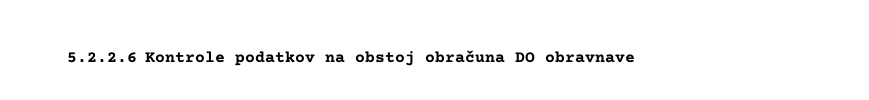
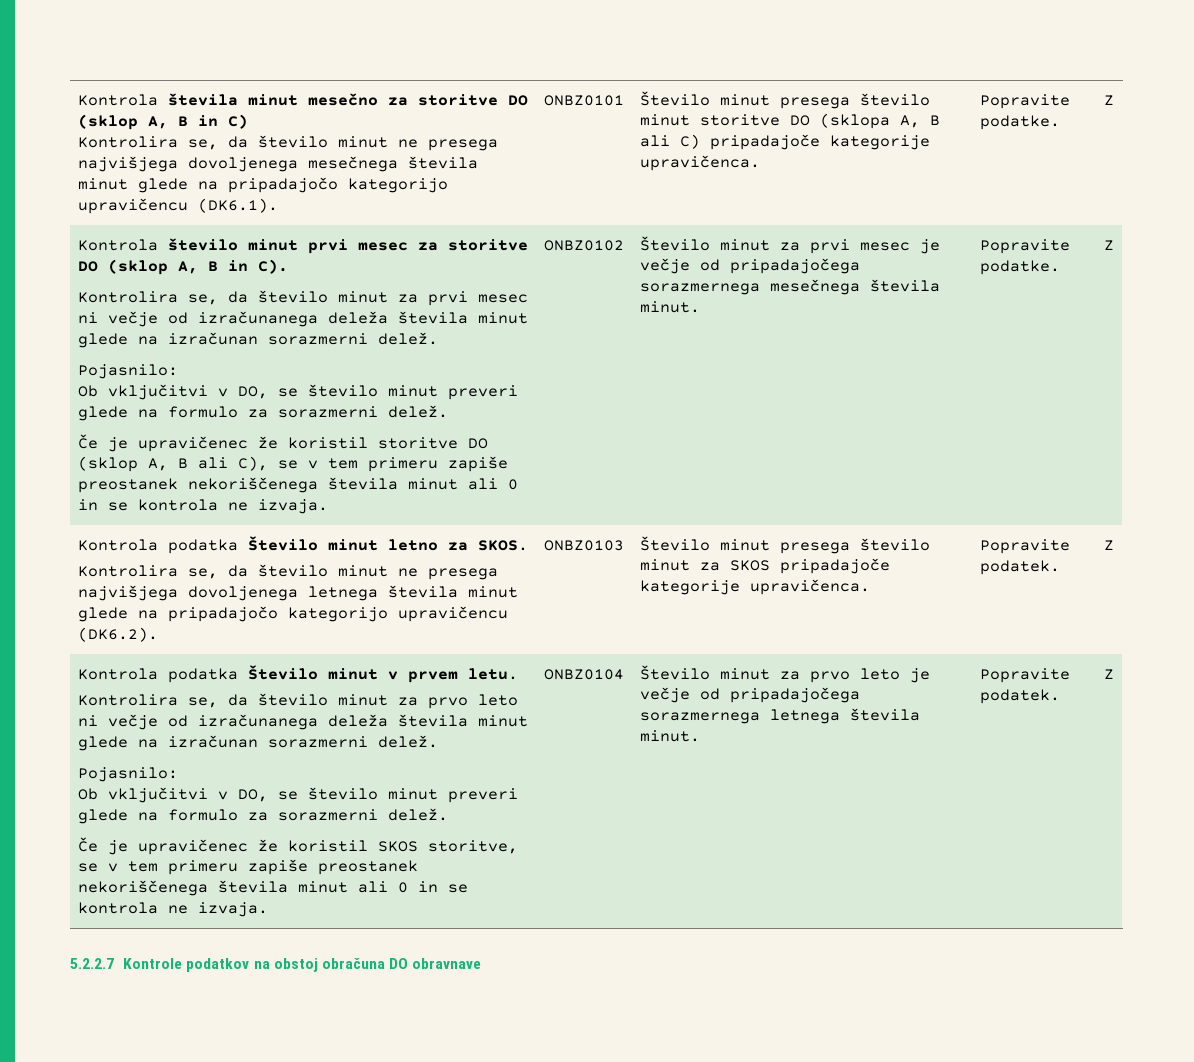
- 5.2.2.6 Kontrole podatkov na obstoj obračuna DO obravnave
+ Kontrola števila minut mesečno za storitve DO (sklop A, B in C)
+ Kontrolira se, da število minut ne presega najvišjega dovoljenega mesečnega števila minut glede na pripadajočo kategorijo upravičencu (DK6.1). | ONBZ0101 | Število minut presega število minut storitve DO (sklopa A, B ali C) pripadajoče kategorije upravičenca. | Popravite podatke. | Z
+ Kontrola število minut prvi mesec za storitve DO (sklop A, B in C).
+ Kontrolira se, da število minut za prvi mesec ni večje od izračunanega deleža števila minut glede na izračunan sorazmerni delež.
+ Pojasnilo:
+ Ob vključitvi v DO, se število minut preveri glede na formulo za sorazmerni delež.
+ Če je upravičenec že koristil storitve DO (sklop A, B ali C), se v tem primeru zapiše preostanek nekoriščenega števila minut ali 0 in se kontrola ne izvaja. | ONBZ0102 | Število minut za prvi mesec je večje od pripadajočega sorazmernega mesečnega števila minut. | Popravite podatke. | Z
+ Kontrola podatka Število minut letno za SKOS.
+ Kontrolira se, da število minut ne presega najvišjega dovoljenega letnega števila minut glede na pripadajočo kategorijo upravičencu (DK6.2). | ONBZ0103 | Število minut presega število minut za SKOS pripadajoče kategorije upravičenca. | Popravite podatek. | Z
+ Kontrola podatka Število minut v prvem letu.
+ Kontrolira se, da število minut za prvo leto ni večje od izračunanega deleža števila minut glede na izračunan sorazmerni delež.
+ Pojasnilo:
+ Ob vključitvi v DO, se število minut preveri glede na formulo za sorazmerni delež.
+ Če je upravičenec že koristil SKOS storitve, se v tem primeru zapiše preostanek nekoriščenega števila minut ali 0 in se kontrola ne izvaja. | ONBZ0104 | Število minut za prvo leto je večje od pripadajočega sorazmernega letnega števila minut. | Popravite podatek. | Z
+ 5.2.2.7 Kontrole podatkov na obstoj obračuna DO obravnave

